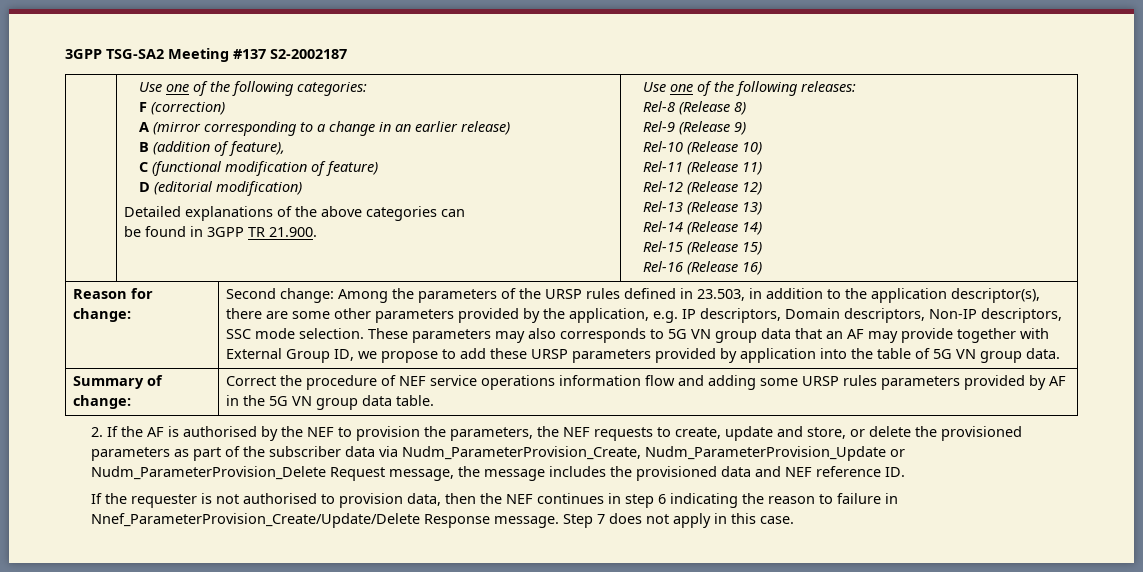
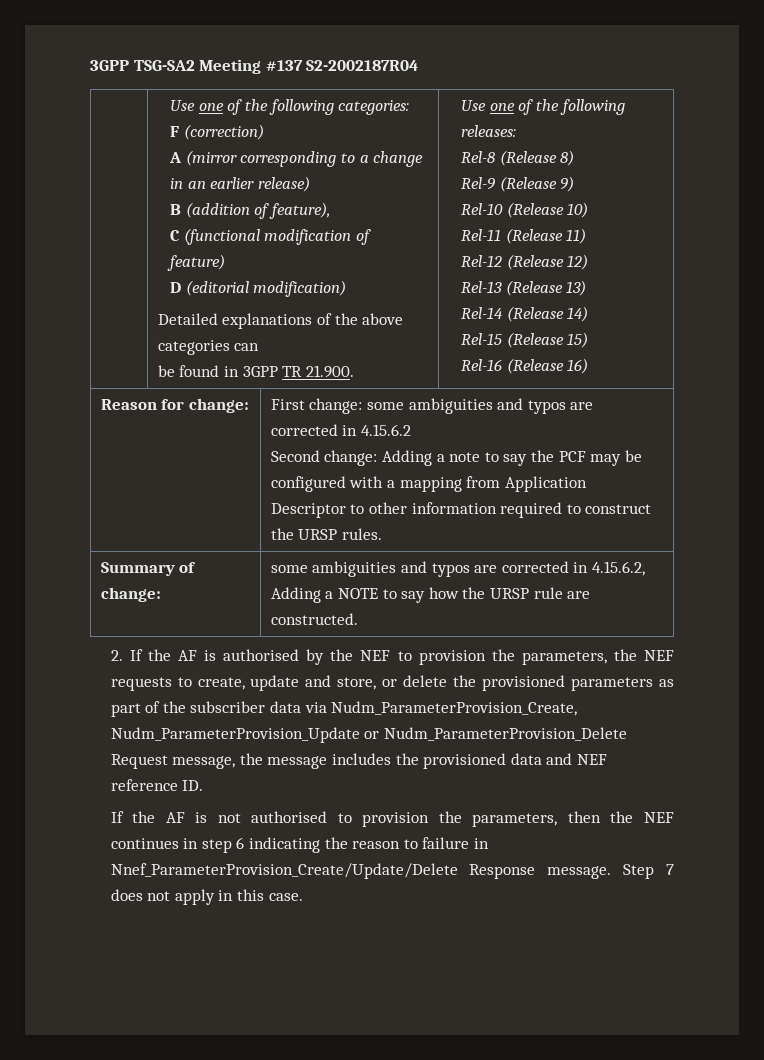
- 3GPP TSG-SA2 Meeting #137 S2-2002187
+ 3GPP TSG-SA2 Meeting #137 S2-2002187R04
- Second change: Among the parameters of the URSP rules defined in 23.503, in addition to the application descriptor(s), there are some other parameters provided by the application, e.g. IP descriptors, Domain descriptors, Non-IP descriptors, SSC mode selection. These parameters may also corresponds to 5G VN group data that an AF may provide together with External Group ID, we propose to add these URSP parameters provided by application into the table of 5G VN group data.
- Summary of change: | Correct the procedure of NEF service operations information flow and adding some URSP rules parameters provided by AF in the 5G VN group data table.
+ First change: some ambiguities and typos are corrected in 4.15.6.2
+ Second change: Adding a note to say the PCF may be configured with a mapping from Application Descriptor to other information required to construct the URSP rules.
+ Summary of change: | some ambiguities and typos are corrected in 4.15.6.2, Adding a NOTE to say how the URSP rule are constructed.
- If the requester is not authorised to provision data, then the NEF continues in step 6 indicating the reason to failure in Nnef_ParameterProvision_Create/Update/Delete Response message.
+ If the AF is not authorised to provision the parameters, then the NEF continues in step 6 indicating the reason to failure in Nnef_ParameterProvision_Create/Update/Delete Response message.

